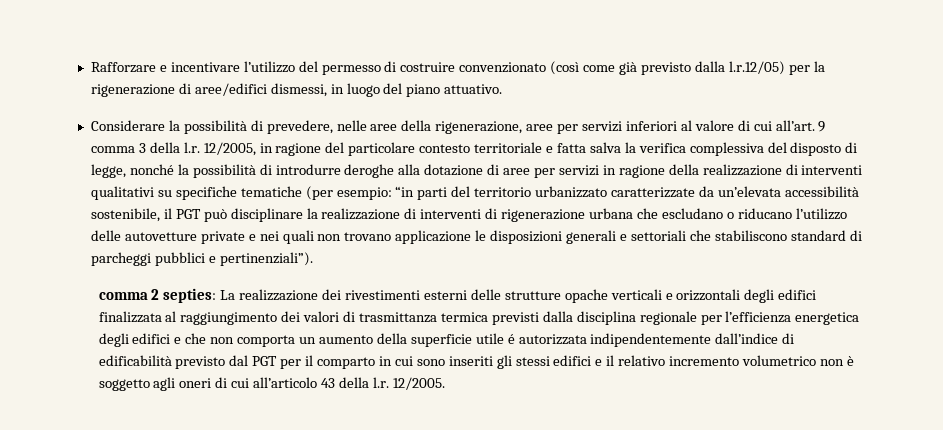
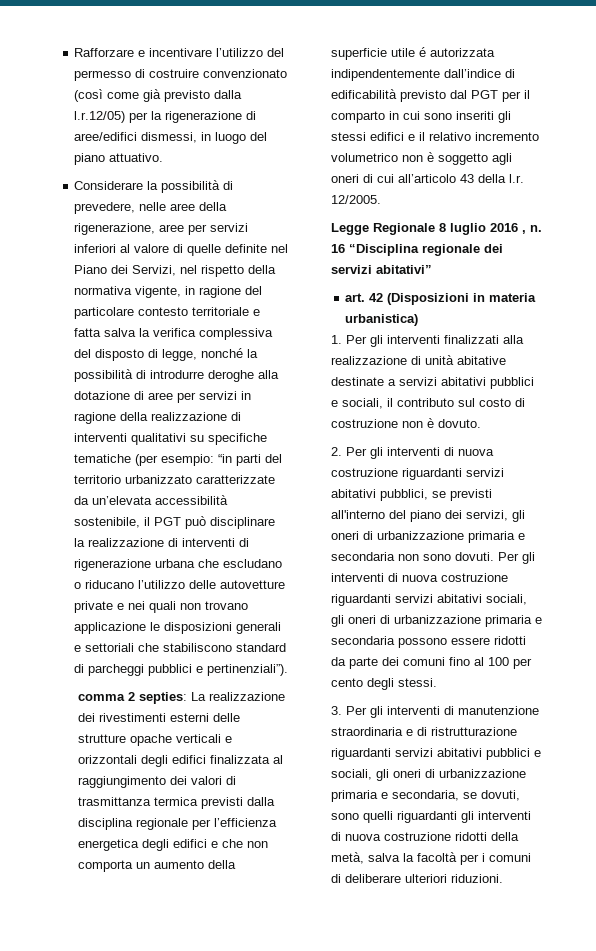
- Considerare la possibilità di prevedere, nelle aree della rigenerazione, aree per servizi inferiori al valore di cui all’art. 9 comma 3 della l.r. 12/2005, in ragione del particolare contesto territoriale e fatta salva la verifica complessiva del disposto di legge, nonché la possibilità di introdurre deroghe alla dotazione di aree per servizi in ragione della realizzazione di interventi qualitativi su specifiche tematiche (per esempio:
+ Considerare la possibilità di prevedere, nelle aree della rigenerazione, aree per servizi inferiori al valore di quelle definite nel Piano dei Servizi, nel rispetto della normativa vigente, in ragione del particolare contesto territoriale e fatta salva la verifica complessiva del disposto di legge, nonché la possibilità di introdurre deroghe alla dotazione di aree per servizi in ragione della realizzazione di interventi qualitativi su specifiche tematiche (per esempio:
+ Legge Regionale 8 luglio 2016 , n. 16 “Disciplina regionale dei servizi abitativi”
+ art. 42 (Disposizioni in materia urbanistica)
+ 1. Per gli interventi finalizzati alla realizzazione di unità abitative destinate a servizi abitativi pubblici e sociali, il contributo sul costo di costruzione non è dovuto.
+ 2. Per gli interventi di nuova costruzione riguardanti servizi abitativi pubblici, se previsti all'interno del piano dei servizi, gli oneri di urbanizzazione primaria e secondaria non sono dovuti. Per gli interventi di nuova costruzione riguardanti servizi abitativi sociali, gli oneri di urbanizzazione primaria e secondaria possono essere ridotti da parte dei comuni fino al 100 per cento degli stessi.
+ 3. Per gli interventi di manutenzione straordinaria e di ristrutturazione riguardanti servizi abitativi pubblici e sociali, gli oneri di urbanizzazione primaria e secondaria, se dovuti, sono quelli riguardanti gli interventi di nuova costruzione ridotti della metà, salva la facoltà per i comuni di deliberare ulteriori riduzioni.

